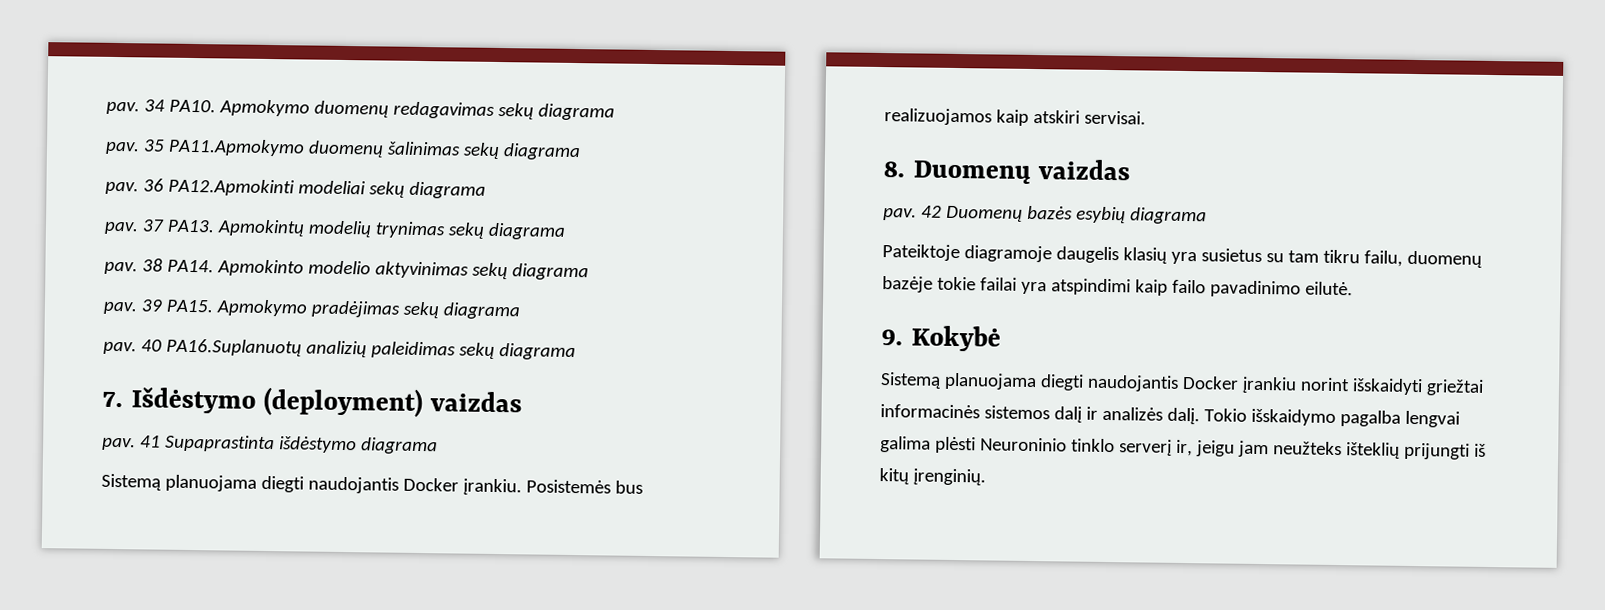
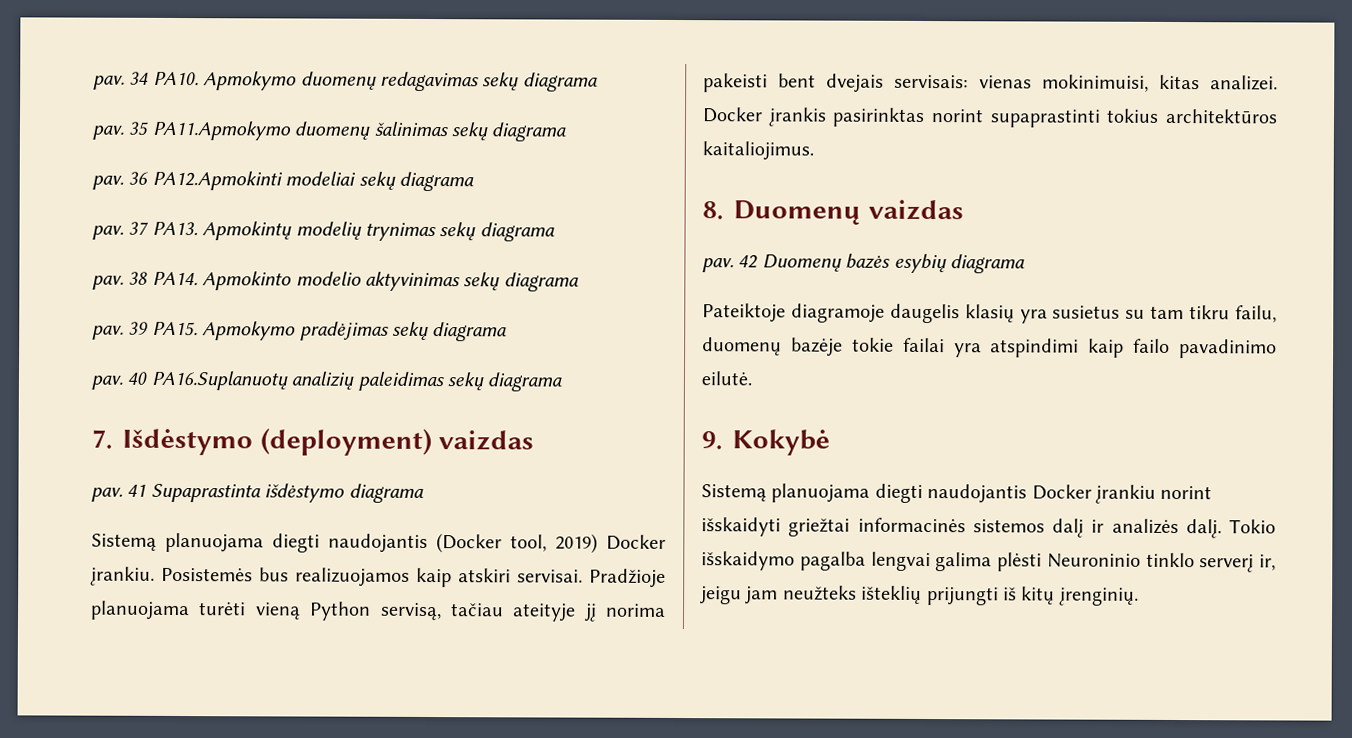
- Sistemą planuojama diegti naudojantis Docker įrankiu.
+ Sistemą planuojama diegti naudojantis (Docker tool, 2019) Docker įrankiu.
+ Pradžioje planuojama turėti vieną Python servisą, tačiau ateityje jį norima pakeisti bent dvejais servisais: vienas mokinimuisi, kitas analizei. Docker įrankis pasirinktas norint supaprastinti tokius architektūros kaitaliojimus.

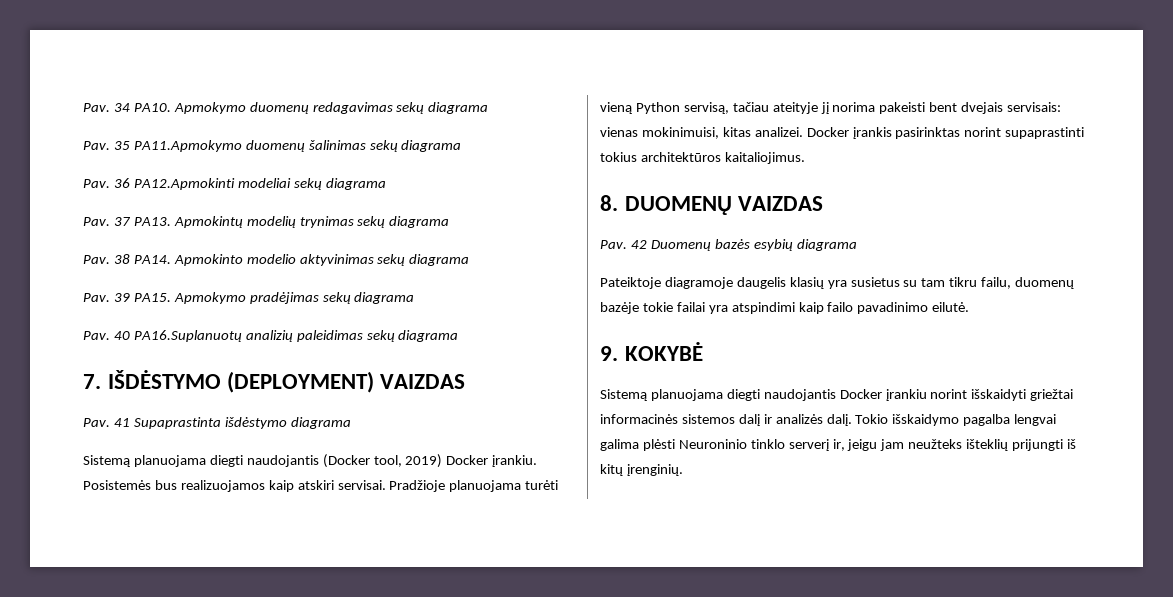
- pav. 34 PA10.
+ Pav. 34 PA10.
- pav. 35 PA11.Apmokymo duomenų šalinimas sekų diagrama
+ Pav. 35 PA11.Apmokymo duomenų šalinimas sekų diagrama
- pav. 36 PA12.Apmokinti modeliai sekų diagrama
+ Pav. 36 PA12.Apmokinti modeliai sekų diagrama
- pav. 37 PA13.
+ Pav. 37 PA13.
- pav. 38 PA14.
+ Pav. 38 PA14.
- pav. 39 PA15.
+ Pav. 39 PA15.
- pav. 40 PA16.Suplanuotų analizių paleidimas sekų diagrama
+ Pav. 40 PA16.Suplanuotų analizių paleidimas sekų diagrama
- 7. Išdėstymo (deployment) vaizdas
- pav. 41 Supaprastinta išdėstymo diagrama
+ 7. IŠDĖSTYMO (DEPLOYMENT) VAIZDAS
+ Pav. 41 Supaprastinta išdėstymo diagrama
- 8. Duomenų vaizdas
- pav. 42 Duomenų bazės esybių diagrama
+ 8. DUOMENŲ VAIZDAS
+ Pav. 42 Duomenų bazės esybių diagrama
- 9. Kokybė
+ 9. KOKYBĖ

